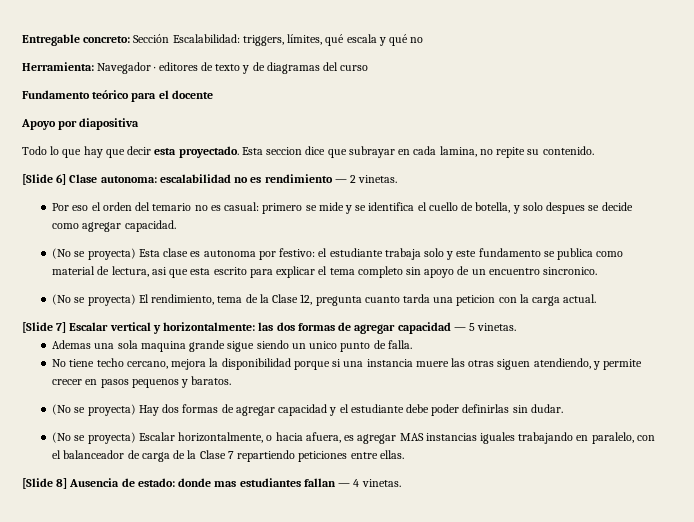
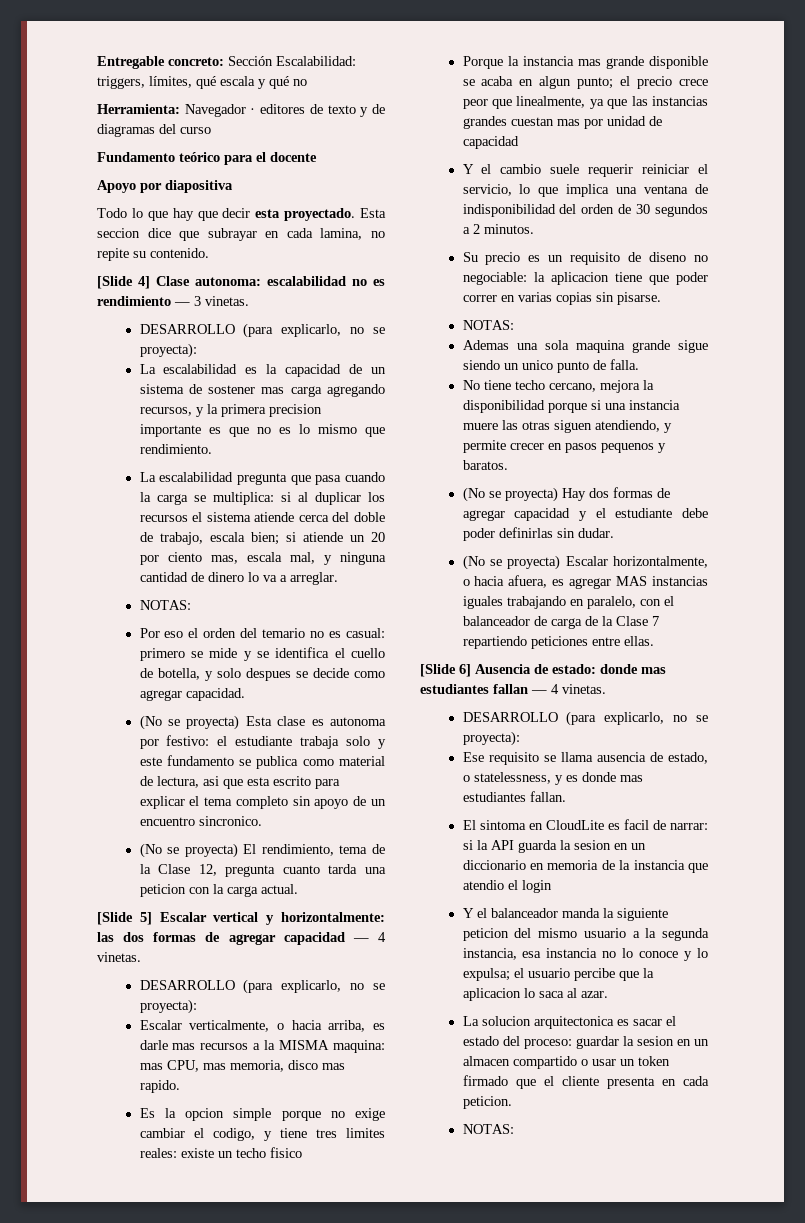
- [Slide 6] Clase autonoma: escalabilidad no es rendimiento — 2 vinetas.
+ [Slide 4] Clase autonoma: escalabilidad no es rendimiento — 3 vinetas.
+ DESARROLLO (para explicarlo, no se proyecta):
+ La escalabilidad es la capacidad de un sistema de sostener mas carga agregando recursos, y la primera precision importante es que no es lo mismo que rendimiento.
+ La escalabilidad pregunta que pasa cuando la carga se multiplica: si al duplicar los recursos el sistema atiende cerca del doble de trabajo, escala bien; si atiende un 20 por ciento mas, escala mal, y ninguna cantidad de dinero lo va a arreglar.
+ NOTAS:
- [Slide 7] Escalar vertical y horizontalmente: las dos formas de agregar capacidad — 5 vinetas.
+ [Slide 5] Escalar vertical y horizontalmente: las dos formas de agregar capacidad — 4 vinetas.
+ DESARROLLO (para explicarlo, no se proyecta):
+ Escalar verticalmente, o hacia arriba, es darle mas recursos a la MISMA maquina: mas CPU, mas memoria, disco mas rapido.
+ Es la opcion simple porque no exige cambiar el codigo, y tiene tres limites reales: existe un techo fisico
+ Porque la instancia mas grande disponible se acaba en algun punto; el precio crece peor que linealmente, ya que las instancias grandes cuestan mas por unidad de capacidad
+ Y el cambio suele requerir reiniciar el servicio, lo que implica una ventana de indisponibilidad del orden de 30 segundos a 2 minutos.
+ Su precio es un requisito de diseno no negociable: la aplicacion tiene que poder correr en varias copias sin pisarse.
+ NOTAS:
- [Slide 8] Ausencia de estado: donde mas estudiantes fallan — 4 vinetas.
+ [Slide 6] Ausencia de estado: donde mas estudiantes fallan — 4 vinetas.
+ DESARROLLO (para explicarlo, no se proyecta):
+ Ese requisito se llama ausencia de estado, o statelessness, y es donde mas estudiantes fallan.
+ El sintoma en CloudLite es facil de narrar: si la API guarda la sesion en un diccionario en memoria de la instancia que atendio el login
+ Y el balanceador manda la siguiente peticion del mismo usuario a la segunda instancia, esa instancia no lo conoce y lo expulsa; el usuario percibe que la aplicacion lo saca al azar.
+ La solucion arquitectonica es sacar el estado del proceso: guardar la sesion en un almacen compartido o usar un token firmado que el cliente presenta en cada peticion.
+ NOTAS:

